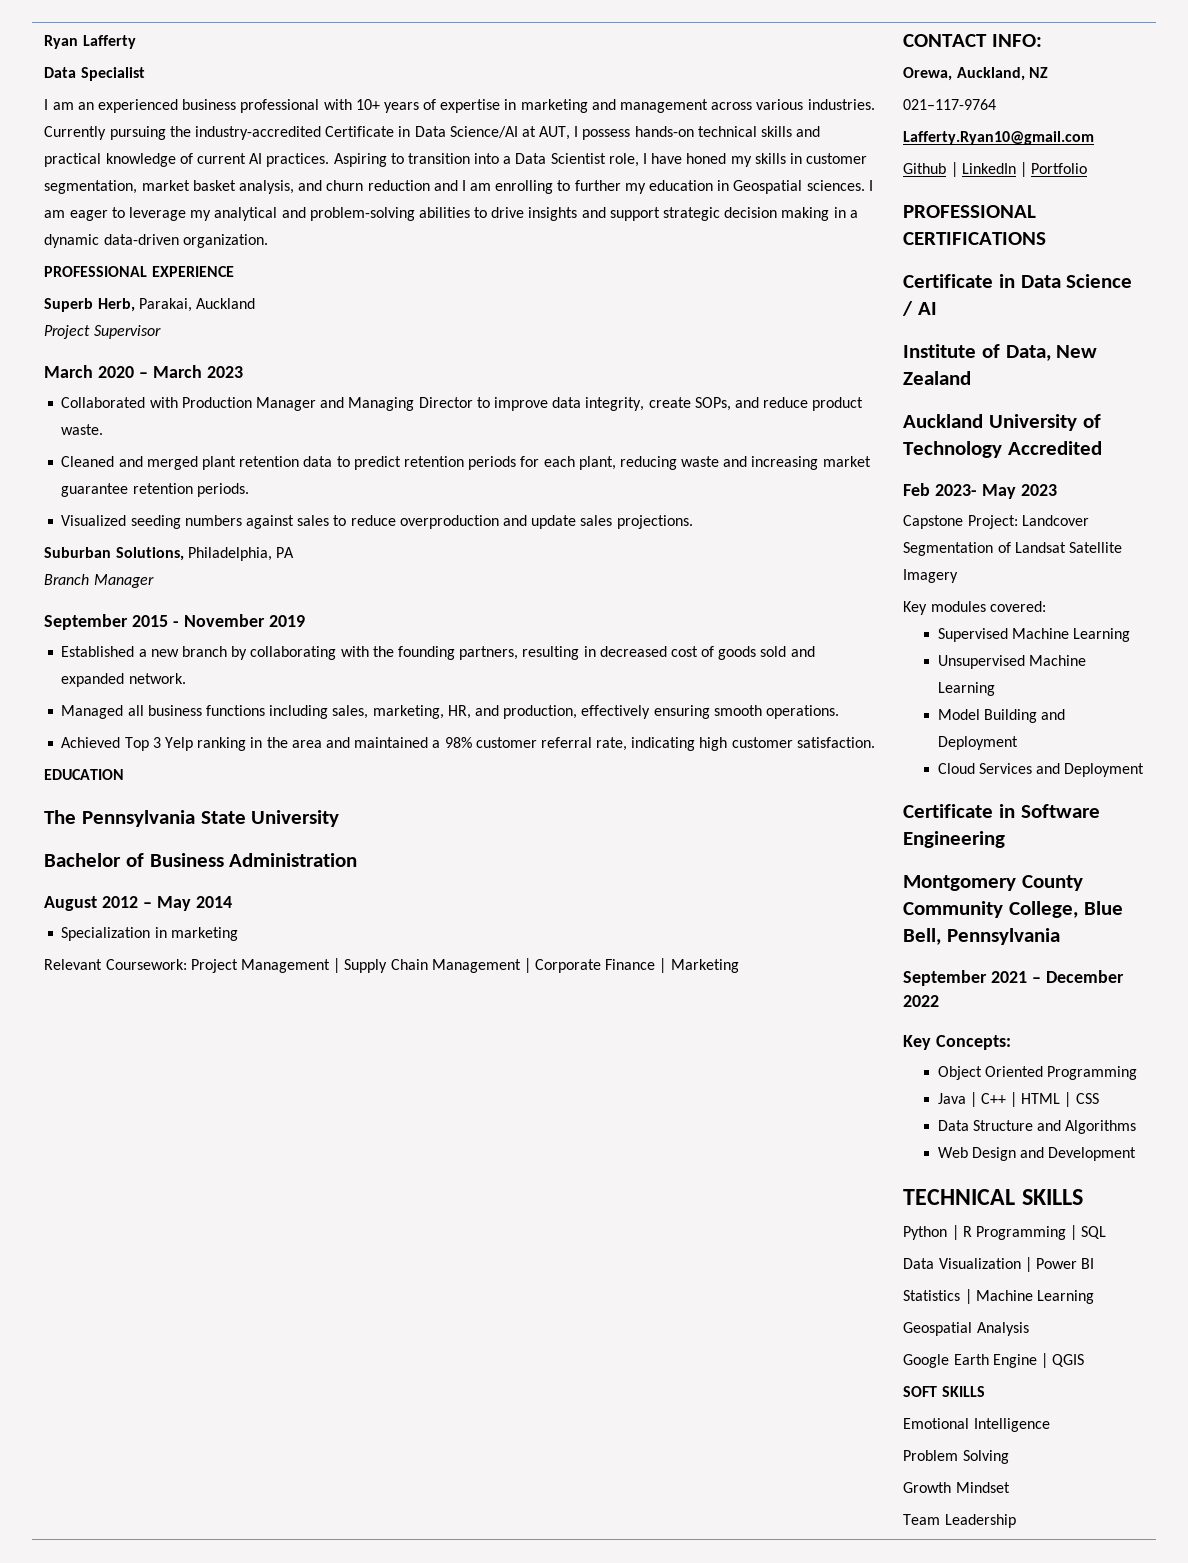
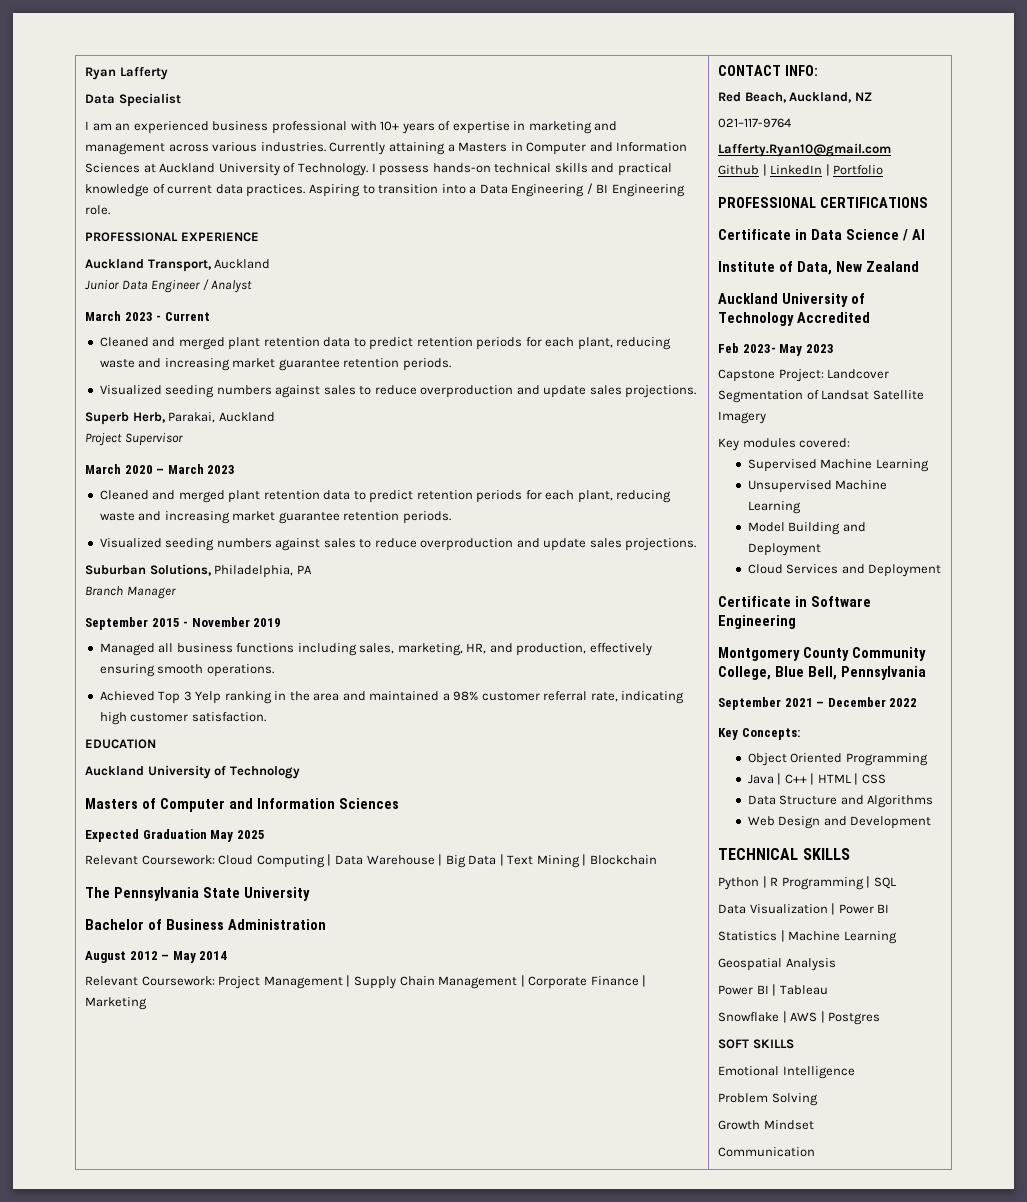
- Currently pursuing the industry-accredited Certificate in Data Science/AI at AUT, I possess hands-on technical skills and practical knowledge of current AI practices.
+ Currently attaining a Masters in Computer and Information Sciences at Auckland University of Technology. I possess hands-on technical skills and practical knowledge of current data practices.
- Aspiring to transition into a Data Scientist role, I have honed my skills in customer segmentation, market basket analysis, and churn reduction and I am enrolling to further my education in Geospatial sciences. I am eager to leverage my analytical and problem-solving abilities to drive insights and support strategic decision making in a dynamic data-driven organization.
+ Aspiring to transition into a Data Engineering / BI Engineering role.
  PROFESSIONAL EXPERIENCE
+ Auckland Transport, Auckland
+ Junior Data Engineer / Analyst
+ March 2023 - Current
+ Cleaned and merged plant retention data to predict retention periods for each plant, reducing waste and increasing market guarantee retention periods.
+ Visualized seeding numbers against sales to reduce overproduction and update sales projections.
- Collaborated with Production Manager and Managing Director to improve data integrity, create SOPs, and reduce product waste.
- Established a new branch by collaborating with the founding partners, resulting in decreased cost of goods sold and expanded network.
  EDUCATION
+ Auckland University of Technology
+ Masters of Computer and Information Sciences
+ Expected Graduation May 2025
+ Relevant Coursework: Cloud Computing | Data Warehouse | Big Data | Text Mining | Blockchain
- Specialization in marketing
- Orewa, Auckland, NZ
+ Red Beach, Auckland, NZ
- Google Earth Engine | QGIS
+ Power BI | Tableau
+ Snowflake | AWS | Postgres
- Team Leadership
+ Communication

